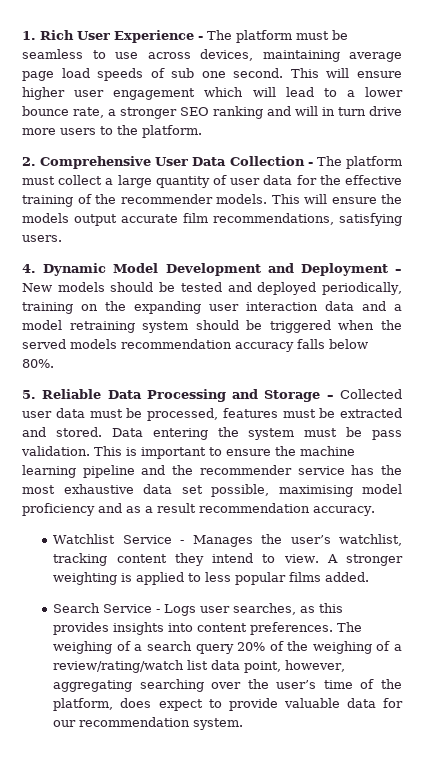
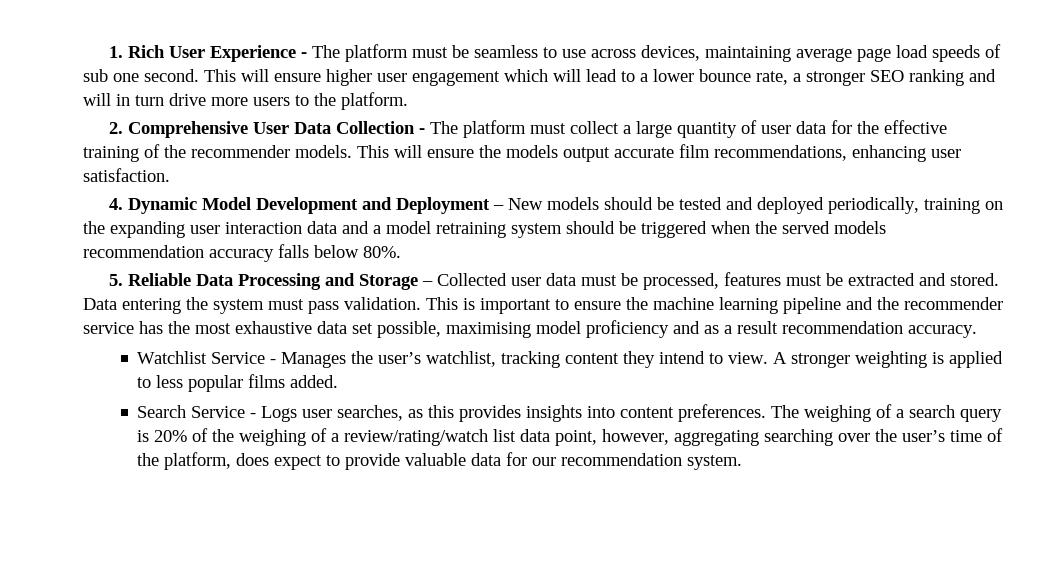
- This will ensure the models output accurate film recommendations, satisfying users.
+ This will ensure the models output accurate film recommendations, enhancing user satisfaction.
- Data entering the system must be pass validation.
+ Data entering the system must pass validation.
- The weighing of a search query 20% of the weighing of a review/rating/watch list data point, however, aggregating searching over the user’s time of the platform, does expect to provide valuable data for our recommendation system.
+ The weighing of a search query is 20% of the weighing of a review/rating/watch list data point, however, aggregating searching over the user’s time of the platform, does expect to provide valuable data for our recommendation system.

